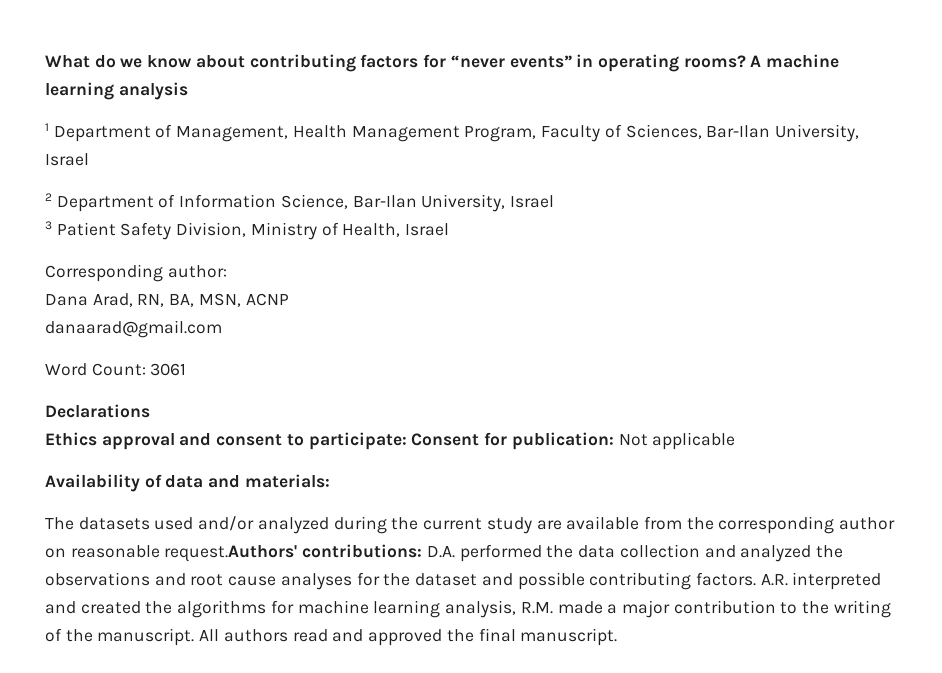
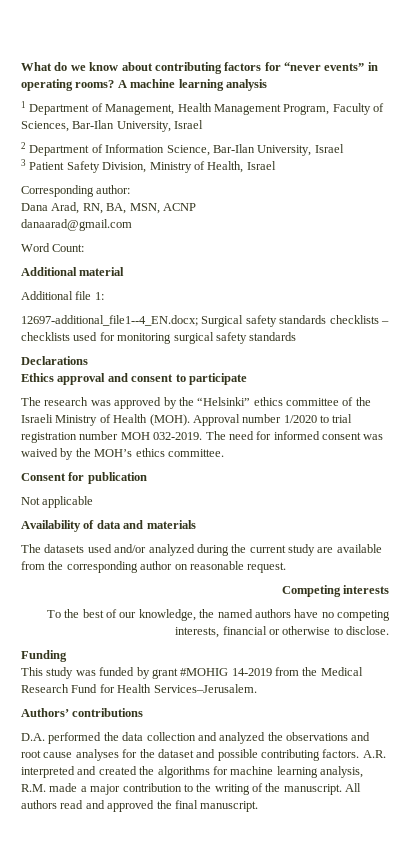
- Word Count: 3061
+ Word Count:
+ Additional material
+ Additional file 1:
+ 12697-additional_file1--4_EN.docx; Surgical safety standards checklists – checklists used for monitoring surgical safety standards
- Ethics approval and consent to participate: Consent for publication: Not applicable
+ Ethics approval and consent to participate
+ The research was approved by the “Helsinki” ethics committee of the Israeli Ministry of Health (MOH). Approval number 1/2020 to trial registration number MOH 032-2019. The need for informed consent was waived by the MOH’s ethics committee.
+ Consent for publication
+ Not applicable
- Availability of data and materials:
+ Availability of data and materials
- The datasets used and/or analyzed during the current study are available from the corresponding author on reasonable request.Authors' contributions: D.A. performed the data collection and analyzed the observations and root cause analyses for the dataset and possible contributing factors.
+ The datasets used and/or analyzed during the current study are available from the corresponding author on reasonable request.
+ Competing interests
+ To the best of our knowledge, the named authors have no competing interests, financial or otherwise to disclose.
+ Funding
+ This study was funded by grant #MOHIG 14-2019 from the Medical Research Fund for Health Services–Jerusalem.
+ Authors’ contributions
+ D.A. performed the data collection and analyzed the observations and root cause analyses for the dataset and possible contributing factors.

